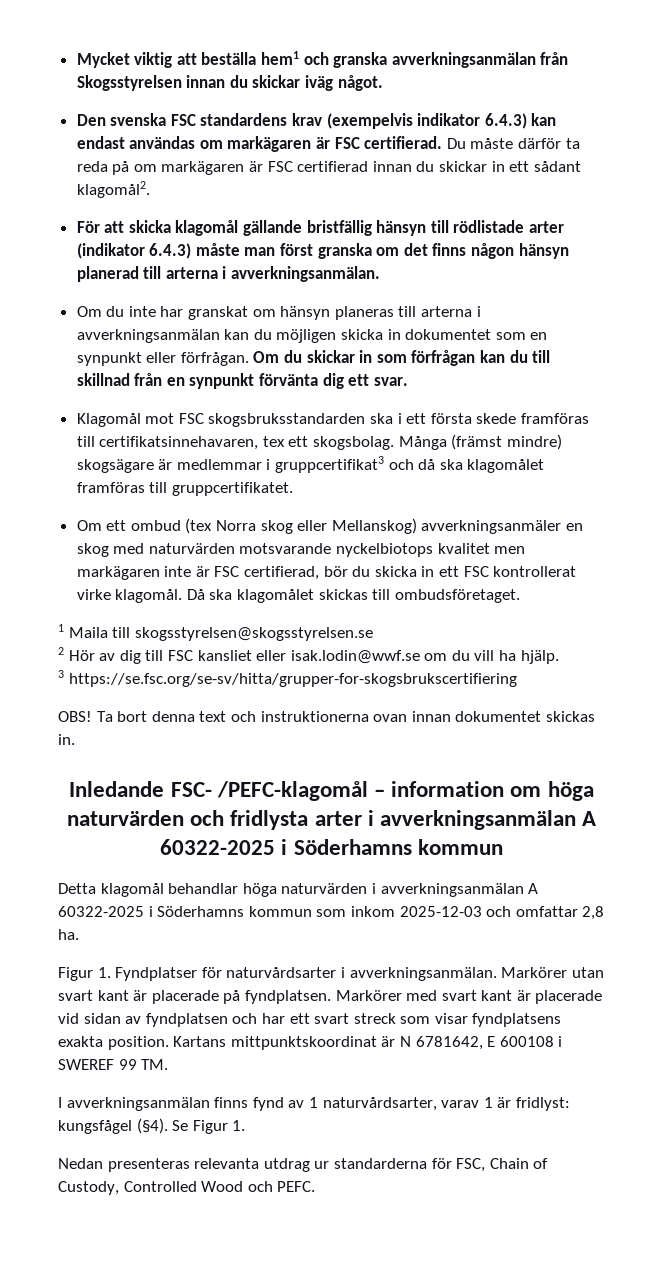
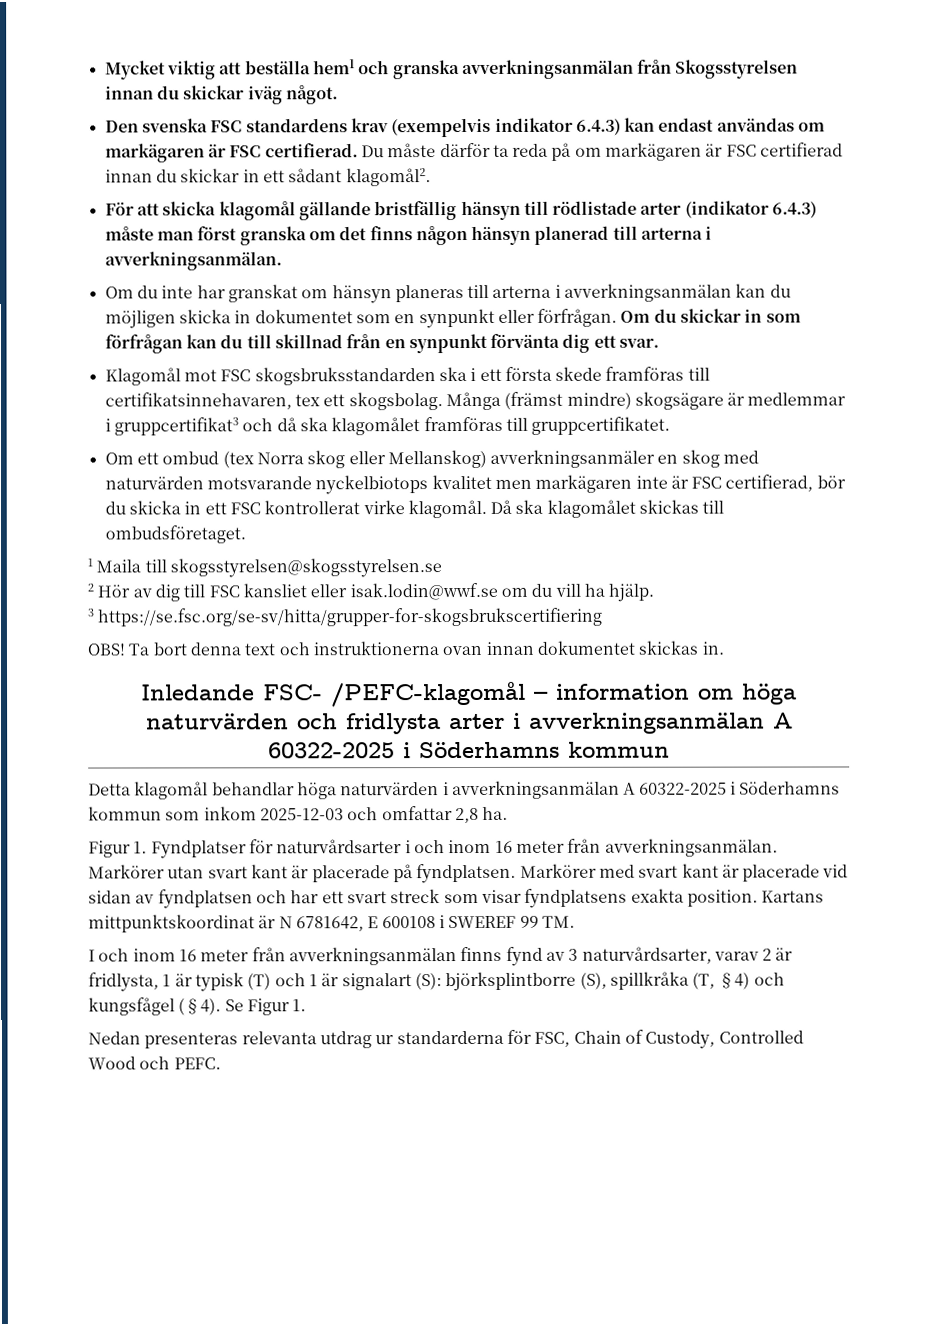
- Figur 1. Fyndplatser för naturvårdsarter i avverkningsanmälan.
+ Figur 1. Fyndplatser för naturvårdsarter i och inom 16 meter från avverkningsanmälan.
- I avverkningsanmälan finns fynd av 1 naturvårdsarter, varav 1 är fridlyst: kungsfågel (§4).
+ I och inom 16 meter från avverkningsanmälan finns fynd av 3 naturvårdsarter, varav 2 är fridlysta, 1 är typisk (T) och 1 är signalart (S): björksplintborre (S), spillkråka (T, §4) och kungsfågel (§4).

